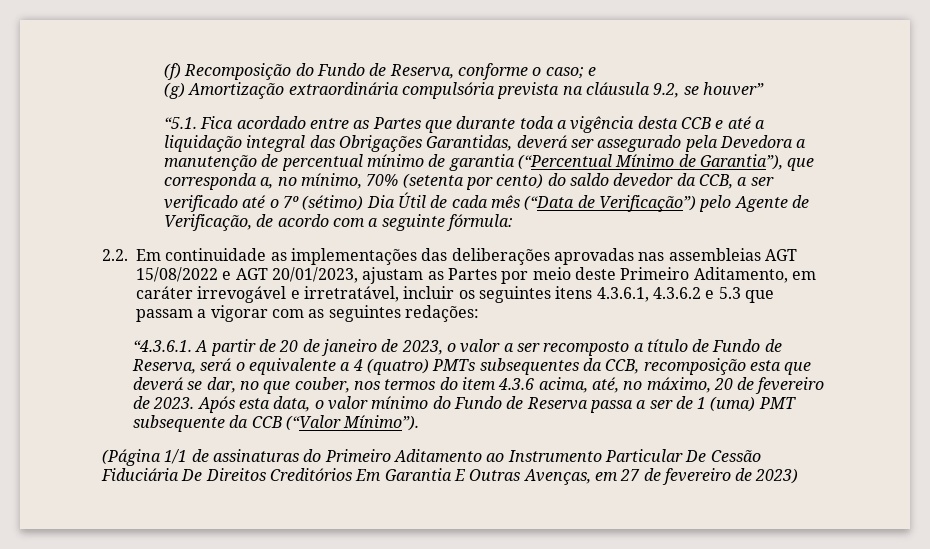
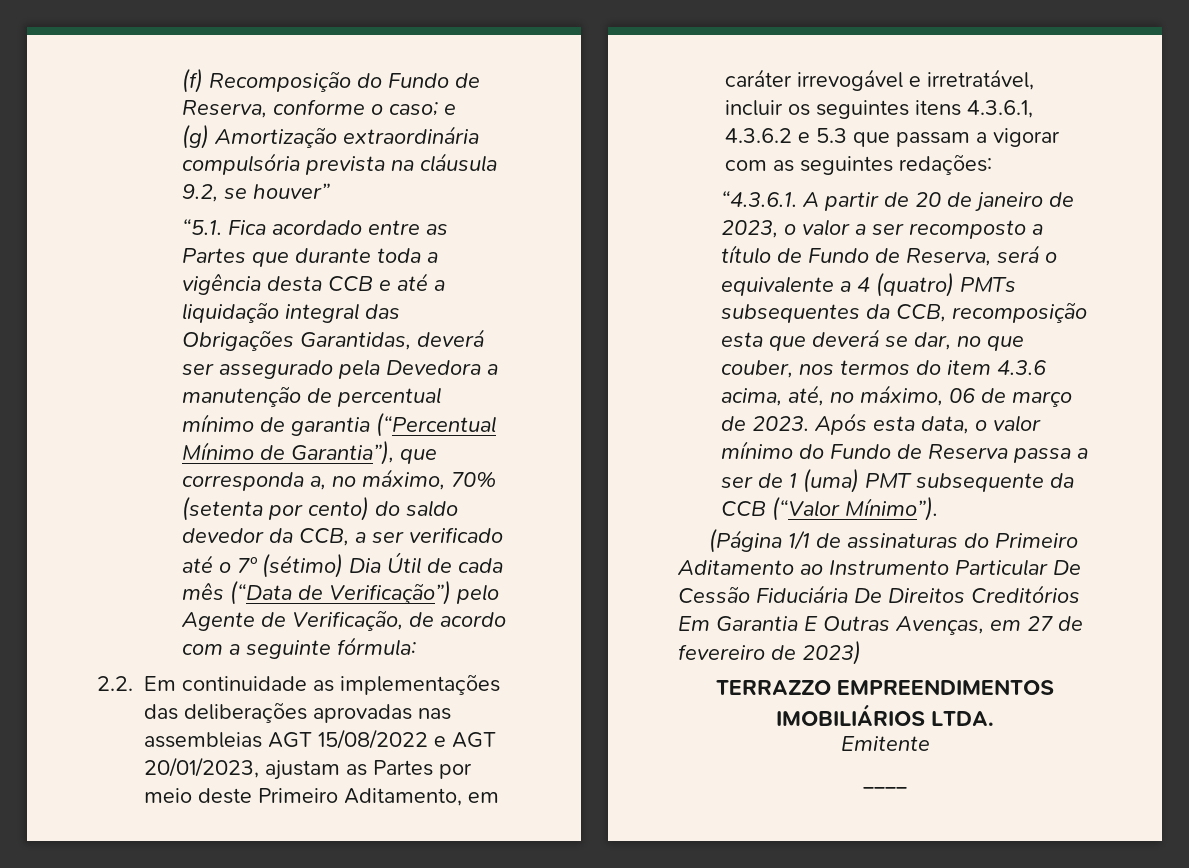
- “5.1. Fica acordado entre as Partes que durante toda a vigência desta CCB e até a liquidação integral das Obrigações Garantidas, deverá ser assegurado pela Devedora a manutenção de percentual mínimo de garantia (“Percentual Mínimo de Garantia”), que corresponda a, no mínimo, 70% (setenta por cento) do saldo devedor da CCB, a ser verificado até o 7º (sétimo) Dia Útil de cada mês (“Data de Verificação”) pelo Agente de Verificação, de acordo com a seguinte fórmula:
+ “5.1. Fica acordado entre as Partes que durante toda a vigência desta CCB e até a liquidação integral das Obrigações Garantidas, deverá ser assegurado pela Devedora a manutenção de percentual mínimo de garantia (“Percentual Mínimo de Garantia”), que corresponda a, no máximo, 70% (setenta por cento) do saldo devedor da CCB, a ser verificado até o 7º (sétimo) Dia Útil de cada mês (“Data de Verificação”) pelo Agente de Verificação, de acordo com a seguinte fórmula:
- “4.3.6.1. A partir de 20 de janeiro de 2023, o valor a ser recomposto a título de Fundo de Reserva, será o equivalente a 4 (quatro) PMTs subsequentes da CCB, recomposição esta que deverá se dar, no que couber, nos termos do item 4.3.6 acima, até, no máximo, 20 de fevereiro de 2023.
+ “4.3.6.1. A partir de 20 de janeiro de 2023, o valor a ser recomposto a título de Fundo de Reserva, será o equivalente a 4 (quatro) PMTs subsequentes da CCB, recomposição esta que deverá se dar, no que couber, nos termos do item 4.3.6 acima, até, no máximo, 06 de março de 2023.
+ TERRAZZO EMPREENDIMENTOS IMOBILIÁRIOS LTDA.
+ Emitente
+ ____

